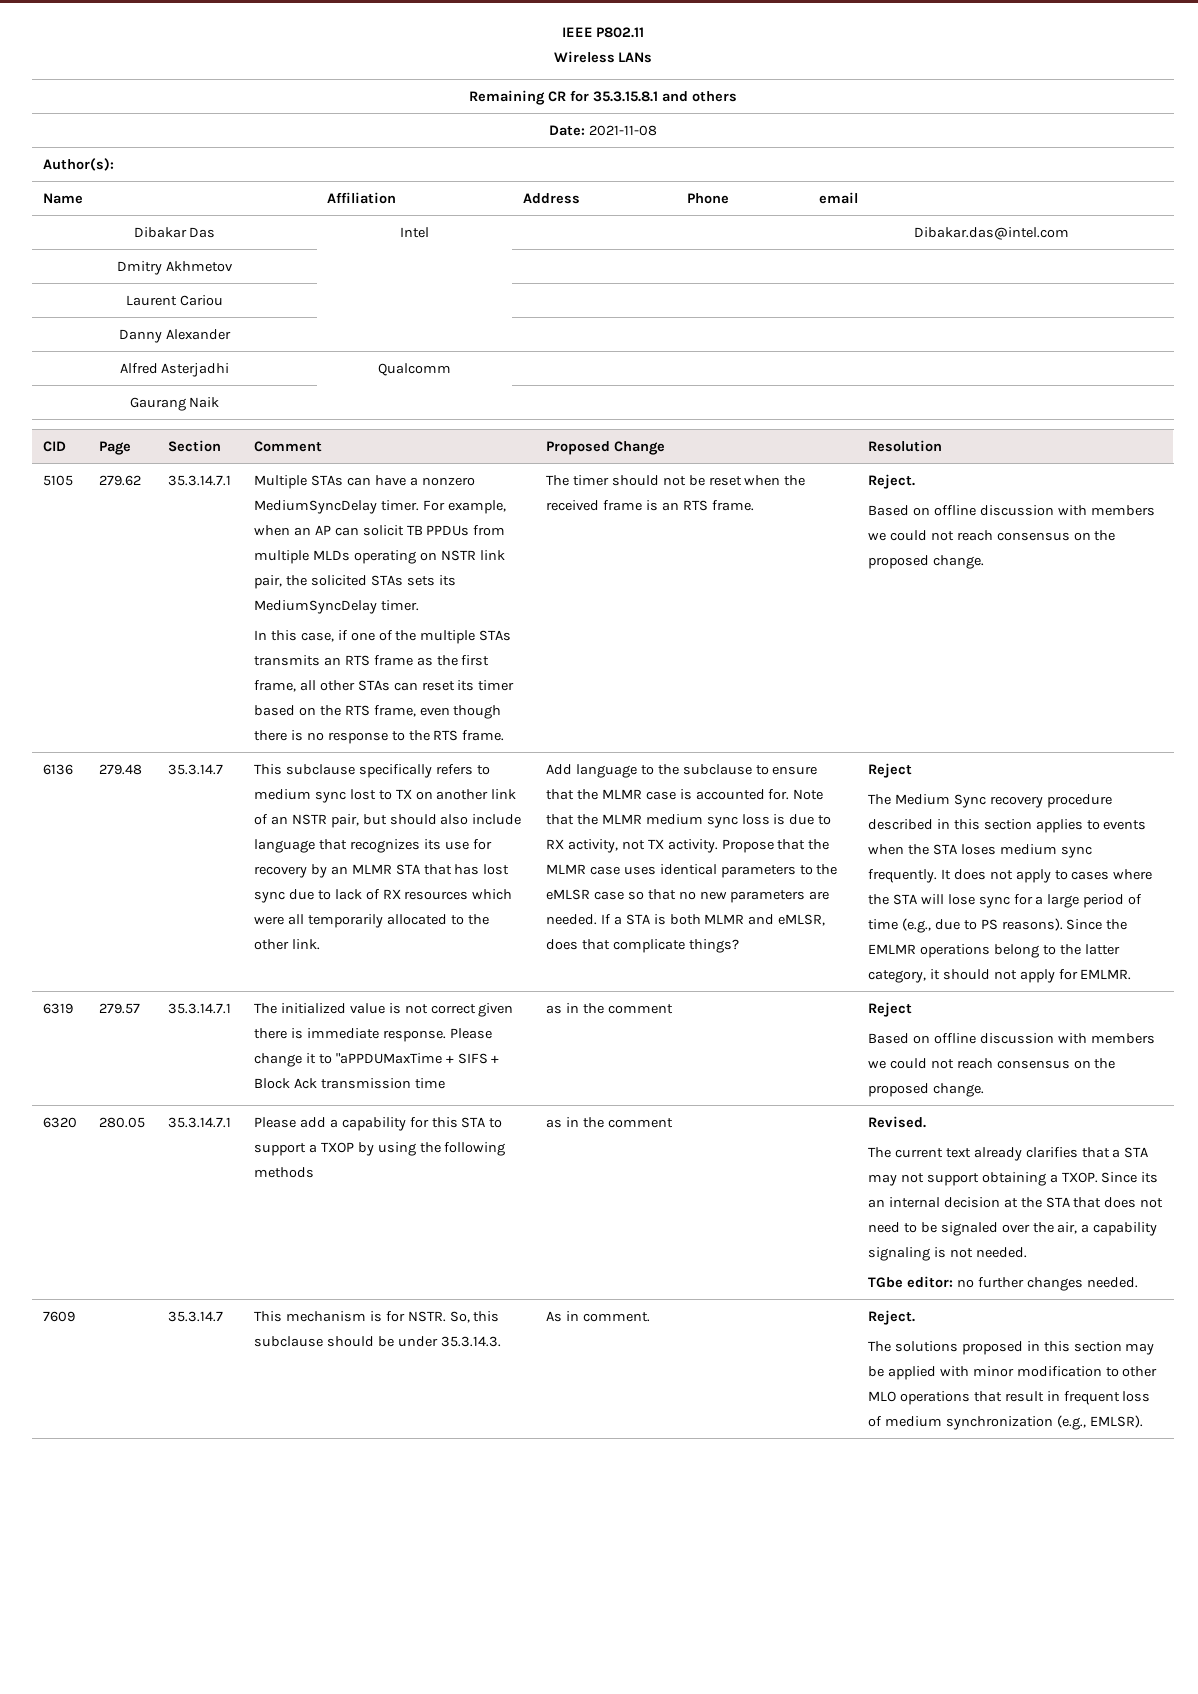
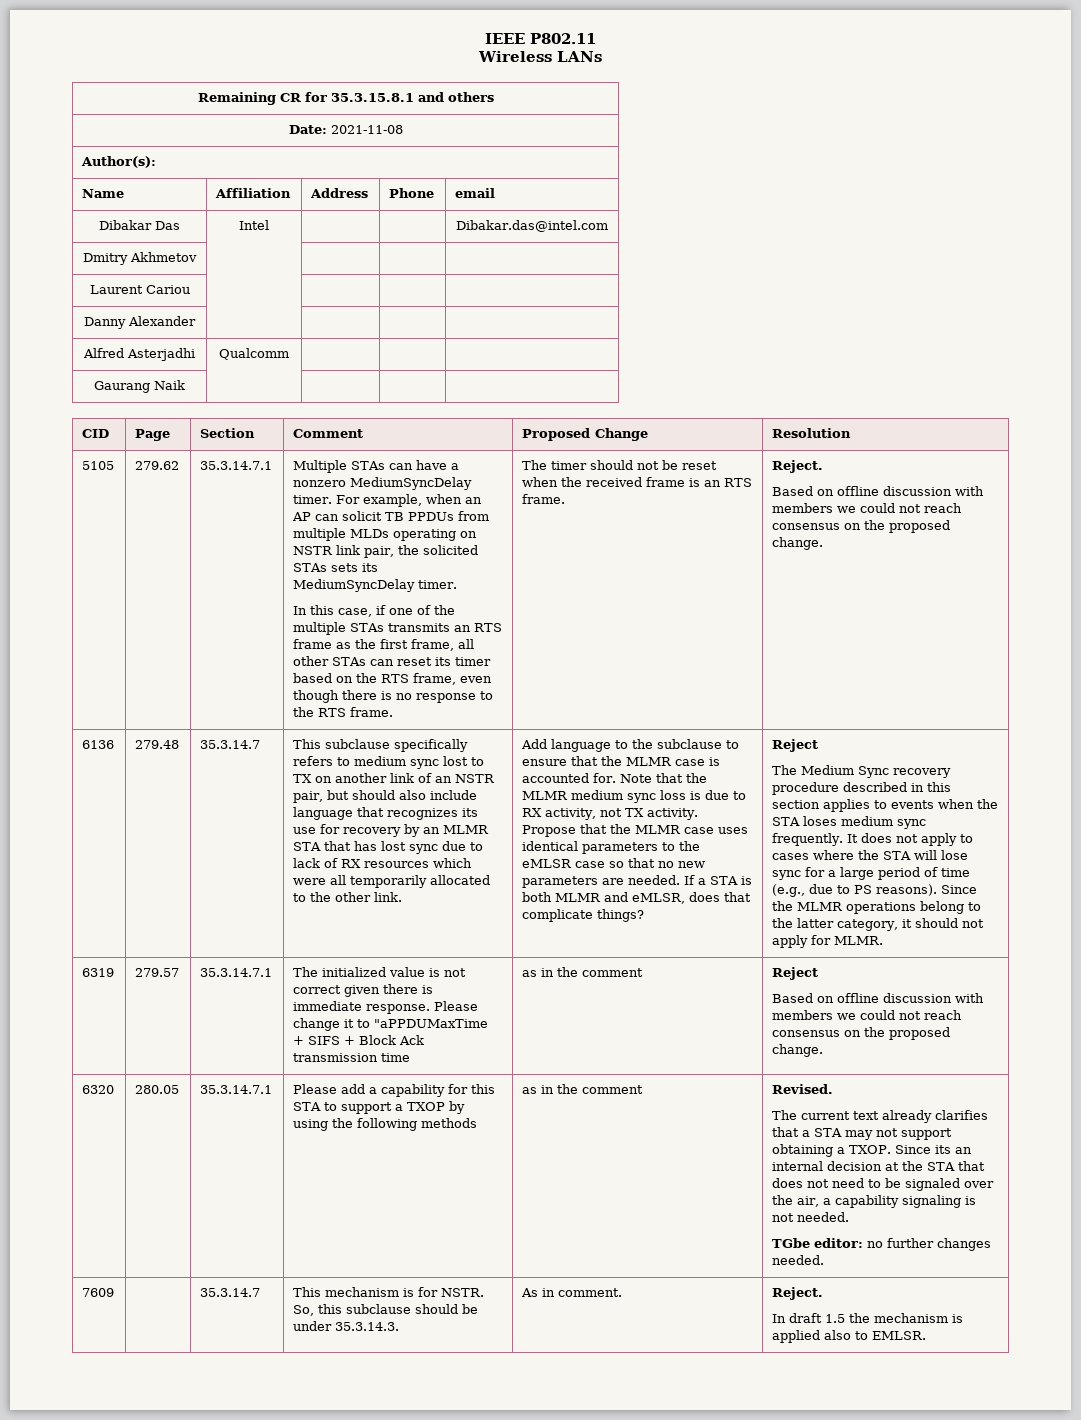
- Since the EMLMR operations belong to the latter category, it should not apply for EMLMR.
+ Since the MLMR operations belong to the latter category, it should not apply for MLMR.
- The solutions proposed in this section may be applied with minor modification to other MLO operations that result in frequent loss of medium synchronization (e.g., EMLSR).
+ In draft 1.5 the mechanism is applied also to EMLSR.

